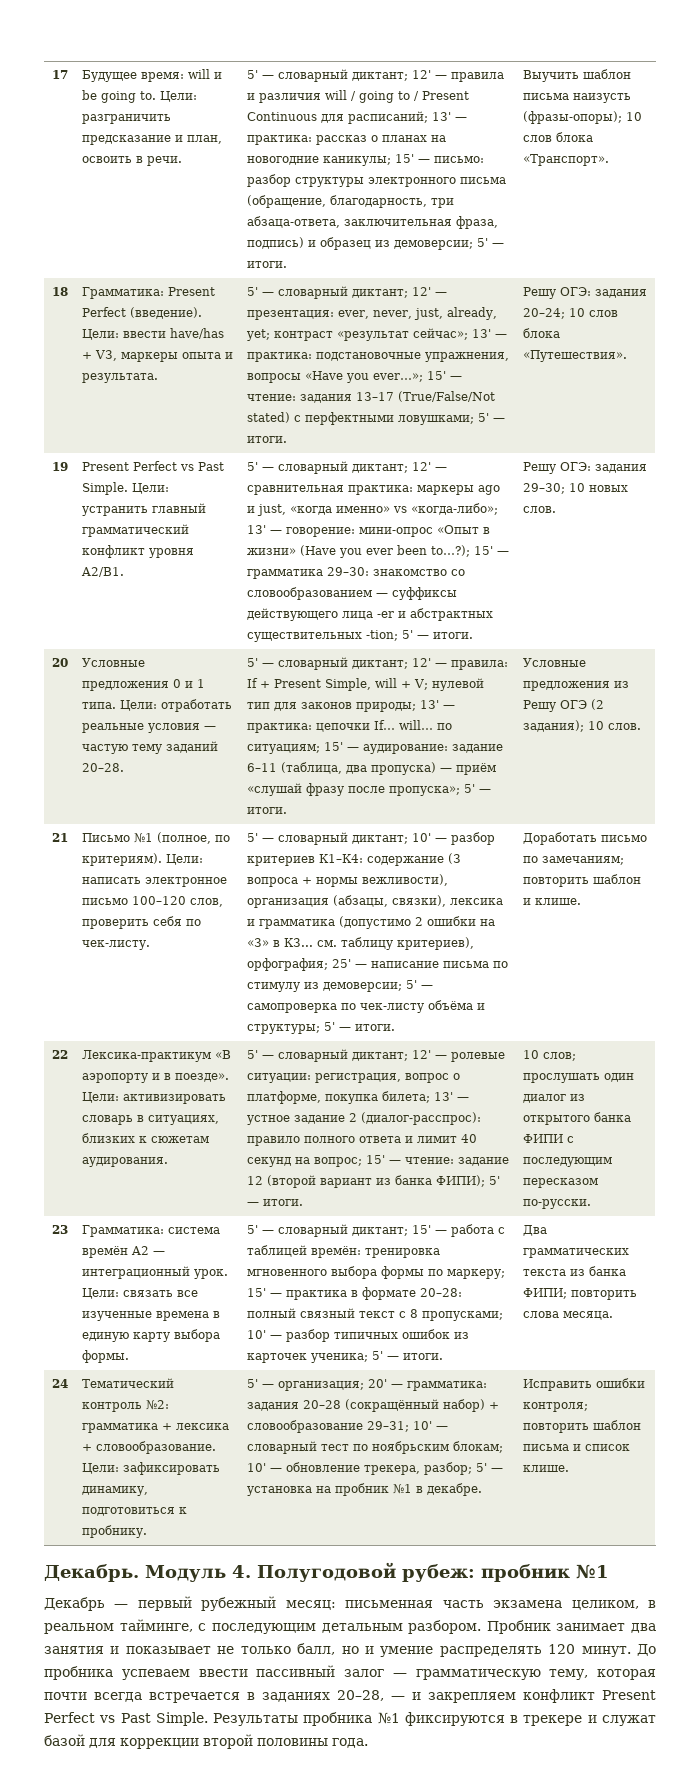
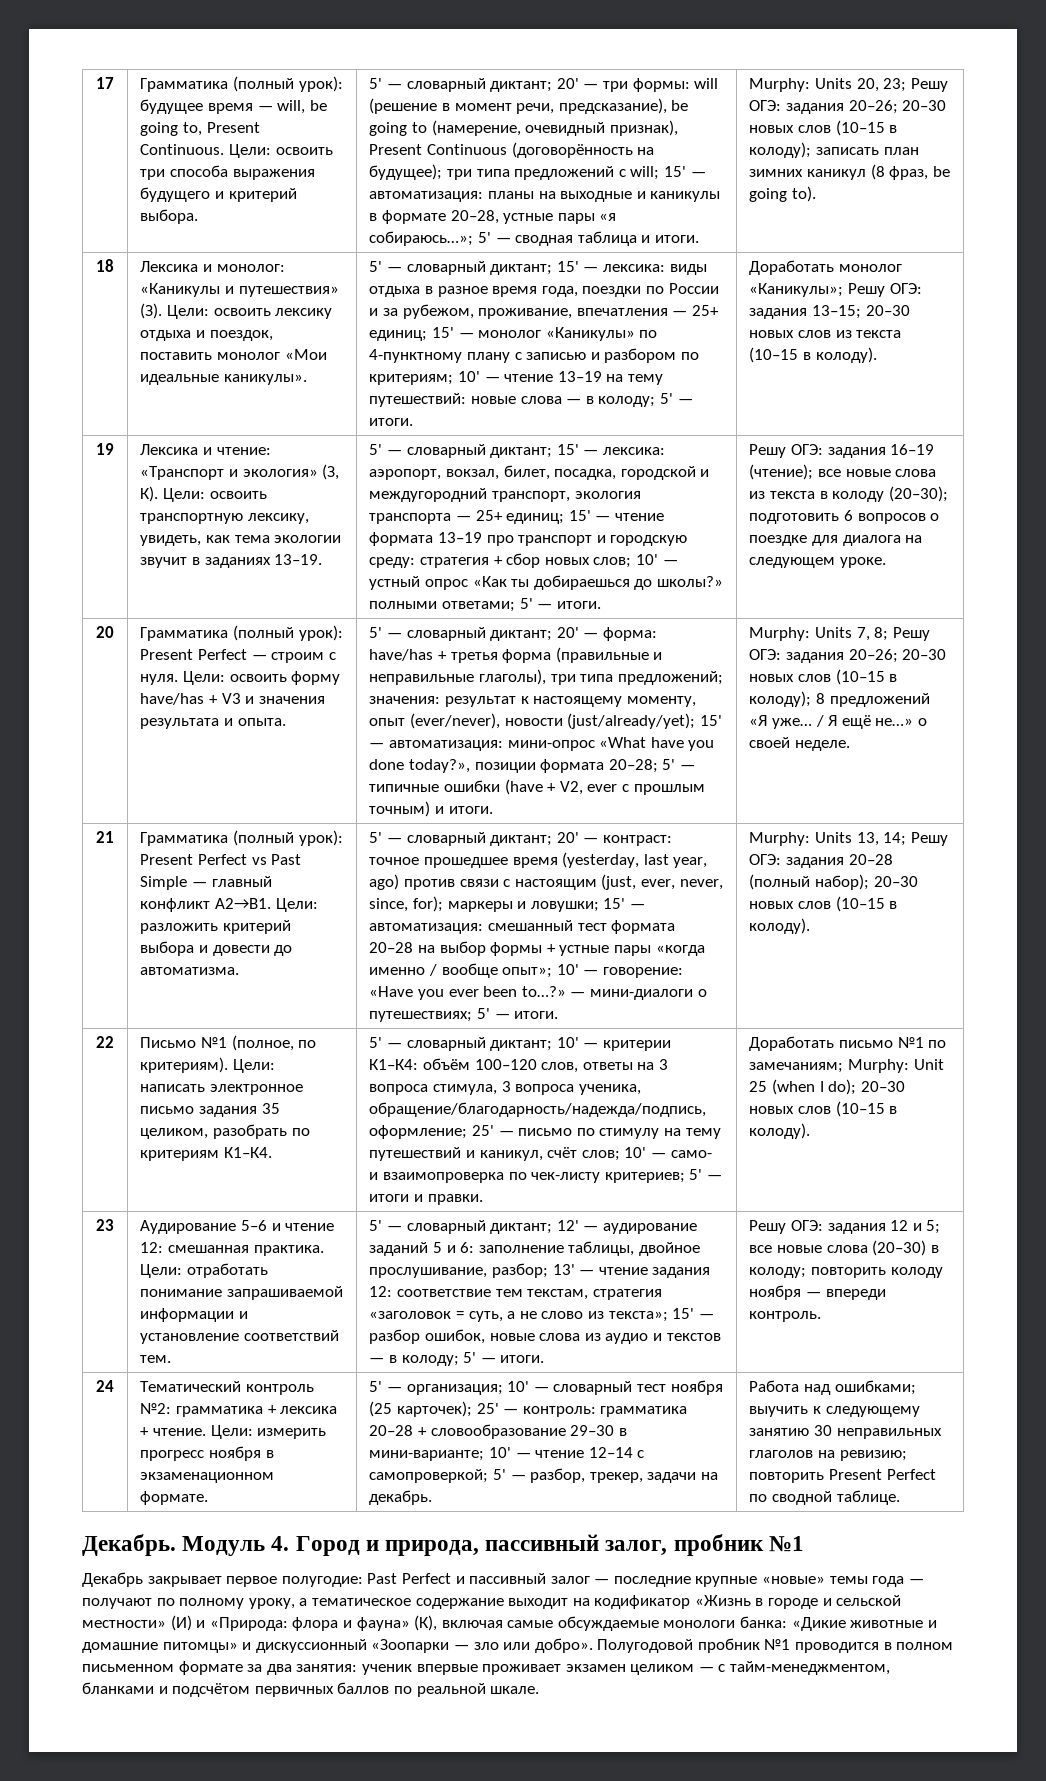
- Будущее время: will и be going to. Цели: разграничить предсказание и план, освоить в речи. | 5' — словарный диктант; 12' — правила и различия will / going to / Present Continuous для расписаний; 13' — практика: рассказ о планах на новогодние каникулы; 15' — письмо: разбор структуры электронного письма (обращение, благодарность, три абзаца-ответа, заключительная фраза, подпись) и образец из демоверсии; 5' — итоги. | Выучить шаблон письма наизусть (фразы-опоры); 10 слов блока «Транспорт».
- 18 | Грамматика: Present Perfect (введение). Цели: ввести have/has + V3, маркеры опыта и результата. | 5' — словарный диктант; 12' — презентация: ever, never, just, already, yet; контраст «результат сейчас»; 13' — практика: подстановочные упражнения, вопросы «Have you ever…»; 15' — чтение: задания 13–17 (True/False/Not stated) с перфектными ловушками; 5' — итоги. | Решу ОГЭ: задания 20–24; 10 слов блока «Путешествия».
- 19 | Present Perfect vs Past Simple. Цели: устранить главный грамматический конфликт уровня A2/B1. | 5' — словарный диктант; 12' — сравнительная практика: маркеры ago и just, «когда именно» vs «когда-либо»; 13' — говорение: мини-опрос «Опыт в жизни» (Have you ever been to…?); 15' — грамматика 29–30: знакомство со словообразованием — суффиксы действующего лица -er и абстрактных существительных -tion; 5' — итоги. | Решу ОГЭ: задания 29–30; 10 новых слов.
- 20 | Условные предложения 0 и 1 типа. Цели: отработать реальные условия — частую тему заданий 20–28. | 5' — словарный диктант; 12' — правила: If + Present Simple, will + V; нулевой тип для законов природы; 13' — практика: цепочки If… will… по ситуациям; 15' — аудирование: задание 6–11 (таблица, два пропуска) — приём «слушай фразу после пропуска»; 5' — итоги. | Условные предложения из Решу ОГЭ (2 задания); 10 слов.
- 21
+ Грамматика (полный урок): будущее время — will, be going to, Present Continuous. Цели: освоить три способа выражения будущего и критерий выбора. | 5' — словарный диктант; 20' — три формы: will (решение в момент речи, предсказание), be going to (намерение, очевидный признак), Present Continuous (договорённость на будущее); три типа предложений с will; 15' — автоматизация: планы на выходные и каникулы в формате 20–28, устные пары «я собираюсь…»; 5' — сводная таблица и итоги. | Murphy: Units 20, 23; Решу ОГЭ: задания 20–26; 20–30 новых слов (10–15 в колоду); записать план зимних каникул (8 фраз, be going to).
+ 18 | Лексика и монолог: «Каникулы и путешествия» (З). Цели: освоить лексику отдыха и поездок, поставить монолог «Мои идеальные каникулы». | 5' — словарный диктант; 15' — лексика: виды отдыха в разное время года, поездки по России и за рубежом, проживание, впечатления — 25+ единиц; 15' — монолог «Каникулы» по 4-пунктному плану с записью и разбором по критериям; 10' — чтение 13–19 на тему путешествий: новые слова — в колоду; 5' — итоги. | Доработать монолог «Каникулы»; Решу ОГЭ: задания 13–15; 20–30 новых слов из текста (10–15 в колоду).
+ 19 | Лексика и чтение: «Транспорт и экология» (З, К). Цели: освоить транспортную лексику, увидеть, как тема экологии звучит в заданиях 13–19. | 5' — словарный диктант; 15' — лексика: аэропорт, вокзал, билет, посадка, городской и междугородний транспорт, экология транспорта — 25+ единиц; 15' — чтение формата 13–19 про транспорт и городскую среду: стратегия + сбор новых слов; 10' — устный опрос «Как ты добираешься до школы?» полными ответами; 5' — итоги. | Решу ОГЭ: задания 16–19 (чтение); все новые слова из текста в колоду (20–30); подготовить 6 вопросов о поездке для диалога на следующем уроке.
+ 20 | Грамматика (полный урок): Present Perfect — строим с нуля. Цели: освоить форму have/has + V3 и значения результата и опыта. | 5' — словарный диктант; 20' — форма: have/has + третья форма (правильные и неправильные глаголы), три типа предложений; значения: результат к настоящему моменту, опыт (ever/never), новости (just/already/yet); 15' — автоматизация: мини-опрос «What have you done today?», позиции формата 20–28; 5' — типичные ошибки (have + V2, ever с прошлым точным) и итоги. | Murphy: Units 7, 8; Решу ОГЭ: задания 20–26; 20–30 новых слов (10–15 в колоду); 8 предложений «Я уже… / Я ещё не…» о своей неделе.
+ 21 | Грамматика (полный урок): Present Perfect vs Past Simple — главный конфликт A2→B1. Цели: разложить критерий выбора и довести до автоматизма. | 5' — словарный диктант; 20' — контраст: точное прошедшее время (yesterday, last year, ago) против связи с настоящим (just, ever, never, since, for); маркеры и ловушки; 15' — автоматизация: смешанный тест формата 20–28 на выбор формы + устные пары «когда именно / вообще опыт»; 10' — говорение: «Have you ever been to…?» — мини-диалоги о путешествиях; 5' — итоги. | Murphy: Units 13, 14; Решу ОГЭ: задания 20–28 (полный набор); 20–30 новых слов (10–15 в колоду).
+ 22
- Цели: написать электронное письмо 100–120 слов, проверить себя по чек-листу.
+ Цели: написать электронное письмо задания 35 целиком, разобрать по критериям К1–К4.
- 5' — словарный диктант; 10' — разбор критериев К1–К4: содержание (3 вопроса + нормы вежливости), организация (абзацы, связки), лексика и грамматика (допустимо 2 ошибки на «3» в К3... см. таблицу критериев), орфография; 25' — написание письма по стимулу из демоверсии; 5' — самопроверка по чек-листу объёма и структуры; 5' — итоги.
+ 5' — словарный диктант; 10' — критерии К1–К4: объём 100–120 слов, ответы на 3 вопроса стимула, 3 вопроса ученика, обращение/благодарность/надежда/подпись, оформление; 25' — письмо по стимулу на тему путешествий и каникул, счёт слов; 10' — само- и взаимопроверка по чек-листу критериев; 5' — итоги и правки.
- Доработать письмо по замечаниям; повторить шаблон и клише.
- 22 | Лексика-практикум «В аэропорту и в поезде». Цели: активизировать словарь в ситуациях, близких к сюжетам аудирования. | 5' — словарный диктант; 12' — ролевые ситуации: регистрация, вопрос о платформе, покупка билета; 13' — устное задание 2 (диалог-расспрос): правило полного ответа и лимит 40 секунд на вопрос; 15' — чтение: задание 12 (второй вариант из банка ФИПИ); 5' — итоги. | 10 слов; прослушать один диалог из открытого банка ФИПИ с последующим пересказом по-русски.
- 23 | Грамматика: система времён A2 — интеграционный урок. Цели: связать все изученные времена в единую карту выбора формы. | 5' — словарный диктант; 15' — работа с таблицей времён: тренировка мгновенного выбора формы по маркеру; 15' — практика в формате 20–28: полный связный текст с 8 пропусками; 10' — разбор типичных ошибок из карточек ученика; 5' — итоги. | Два грамматических текста из банка ФИПИ; повторить слова месяца.
+ Доработать письмо №1 по замечаниям; Murphy: Unit 25 (when I do); 20–30 новых слов (10–15 в колоду).
+ 23 | Аудирование 5–6 и чтение 12: смешанная практика. Цели: отработать понимание запрашиваемой информации и установление соответствий тем. | 5' — словарный диктант; 12' — аудирование заданий 5 и 6: заполнение таблицы, двойное прослушивание, разбор; 13' — чтение задания 12: соответствие тем текстам, стратегия «заголовок = суть, а не слово из текста»; 15' — разбор ошибок, новые слова из аудио и текстов — в колоду; 5' — итоги. | Решу ОГЭ: задания 12 и 5; все новые слова (20–30) в колоду; повторить колоду ноября — впереди контроль.
- Тематический контроль №2: грамматика + лексика + словообразование. Цели: зафиксировать динамику, подготовиться к пробнику. | 5' — организация; 20' — грамматика: задания 20–28 (сокращённый набор) + словообразование 29–31; 10' — словарный тест по ноябрьским блокам; 10' — обновление трекера, разбор; 5' — установка на пробник №1 в декабре. | Исправить ошибки контроля; повторить шаблон письма и список клише.
- Декабрь. Модуль 4. Полугодовой рубеж: пробник №1
- Декабрь — первый рубежный месяц: письменная часть экзамена целиком, в реальном тайминге, с последующим детальным разбором. Пробник занимает два занятия и показывает не только балл, но и умение распределять 120 минут. До пробника успеваем ввести пассивный залог — грамматическую тему, которая почти всегда встречается в заданиях 20–28, — и закрепляем конфликт Present Perfect vs Past Simple. Результаты пробника №1 фиксируются в трекере и служат базой для коррекции второй половины года.
+ Тематический контроль №2: грамматика + лексика + чтение. Цели: измерить прогресс ноября в экзаменационном формате. | 5' — организация; 10' — словарный тест ноября (25 карточек); 25' — контроль: грамматика 20–28 + словообразование 29–30 в мини-варианте; 10' — чтение 12–14 с самопроверкой; 5' — разбор, трекер, задачи на декабрь. | Работа над ошибками; выучить к следующему занятию 30 неправильных глаголов на ревизию; повторить Present Perfect по сводной таблице.
+ Декабрь. Модуль 4. Город и природа, пассивный залог, пробник №1
+ Декабрь закрывает первое полугодие: Past Perfect и пассивный залог — последние крупные «новые» темы года — получают по полному уроку, а тематическое содержание выходит на кодификатор «Жизнь в городе и сельской местности» (И) и «Природа: флора и фауна» (К), включая самые обсуждаемые монологи банка: «Дикие животные и домашние питомцы» и дискуссионный «Зоопарки — зло или добро». Полугодовой пробник №1 проводится в полном письменном формате за два занятия: ученик впервые проживает экзамен целиком — с тайм-менеджментом, бланками и подсчётом первичных баллов по реальной шкале.

